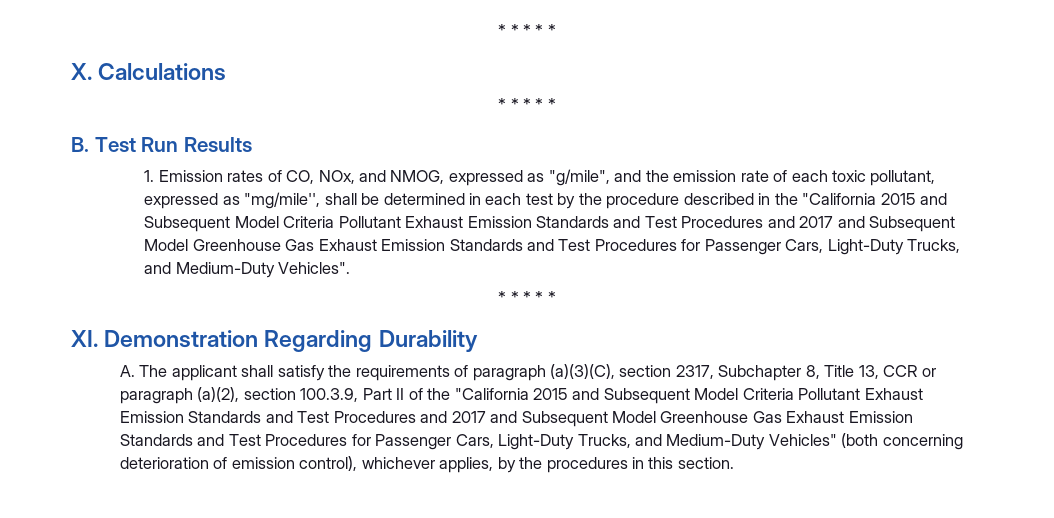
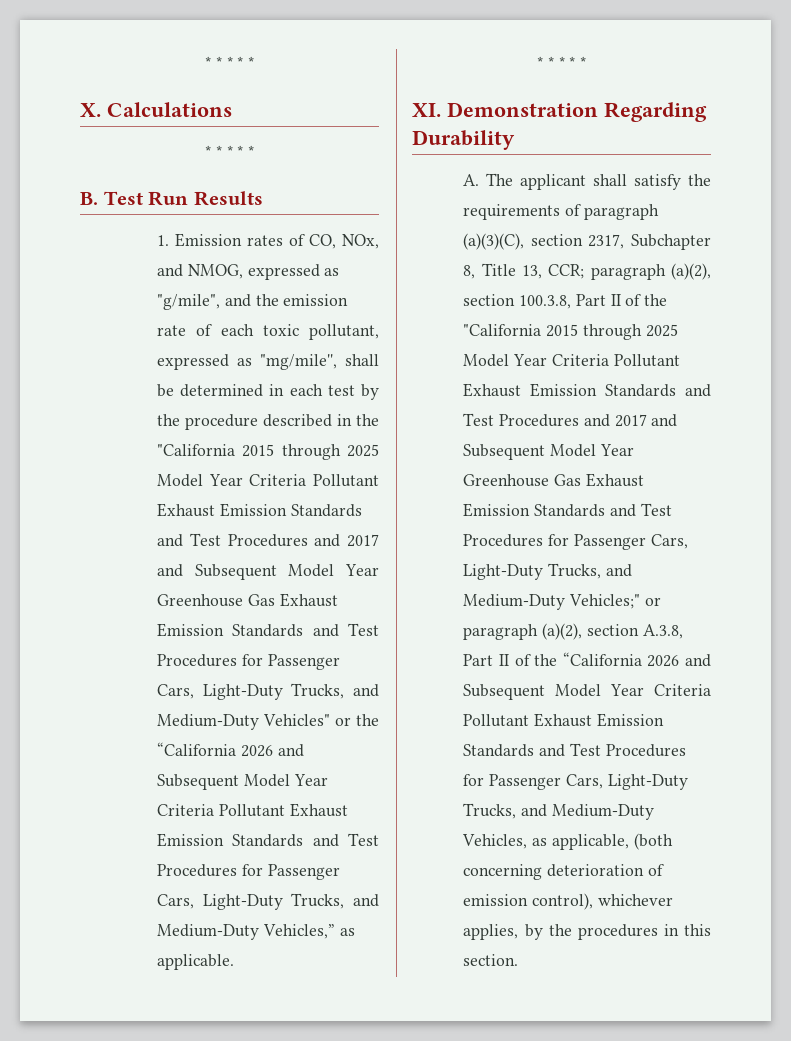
- 1. Emission rates of CO, NOx, and NMOG, expressed as "g/mile", and the emission rate of each toxic pollutant, expressed as "mg/mile'', shall be determined in each test by the procedure described in the "California 2015 and Subsequent Model Criteria Pollutant Exhaust Emission Standards and Test Procedures and 2017 and Subsequent Model Greenhouse Gas Exhaust Emission Standards and Test Procedures for Passenger Cars, Light-Duty Trucks, and Medium-Duty Vehicles".
+ 1. Emission rates of CO, NOx, and NMOG, expressed as "g/mile", and the emission rate of each toxic pollutant, expressed as "mg/mile'', shall be determined in each test by the procedure described in the "California 2015 through 2025 Model Year Criteria Pollutant Exhaust Emission Standards and Test Procedures and 2017 and Subsequent Model Year Greenhouse Gas Exhaust Emission Standards and Test Procedures for Passenger Cars, Light-Duty Trucks, and Medium-Duty Vehicles" or the “California 2026 and Subsequent Model Year Criteria Pollutant Exhaust Emission Standards and Test Procedures for Passenger Cars, Light-Duty Trucks, and Medium-Duty Vehicles,” as applicable.
- A. The applicant shall satisfy the requirements of paragraph (a)(3)(C), section 2317, Subchapter 8, Title 13, CCR or paragraph (a)(2), section 100.3.9, Part II of the "California 2015 and Subsequent Model Criteria Pollutant Exhaust Emission Standards and Test Procedures and 2017 and Subsequent Model Greenhouse Gas Exhaust Emission Standards and Test Procedures for Passenger Cars, Light-Duty Trucks, and Medium-Duty Vehicles" (both concerning deterioration of emission control), whichever applies, by the procedures in this section.
+ A. The applicant shall satisfy the requirements of paragraph (a)(3)(C), section 2317, Subchapter 8, Title 13, CCR; paragraph (a)(2), section 100.3.8, Part II of the "California 2015 through 2025 Model Year Criteria Pollutant Exhaust Emission Standards and Test Procedures and 2017 and Subsequent Model Year Greenhouse Gas Exhaust Emission Standards and Test Procedures for Passenger Cars, Light-Duty Trucks, and Medium-Duty Vehicles;" or paragraph (a)(2), section A.3.8, Part II of the “California 2026 and Subsequent Model Year Criteria Pollutant Exhaust Emission Standards and Test Procedures for Passenger Cars, Light-Duty Trucks, and Medium-Duty Vehicles, as applicable, (both concerning deterioration of emission control), whichever applies, by the procedures in this section.

